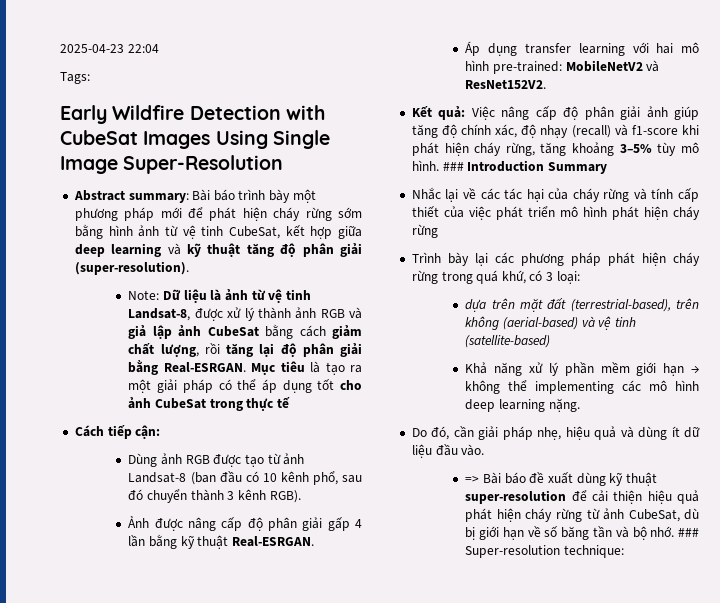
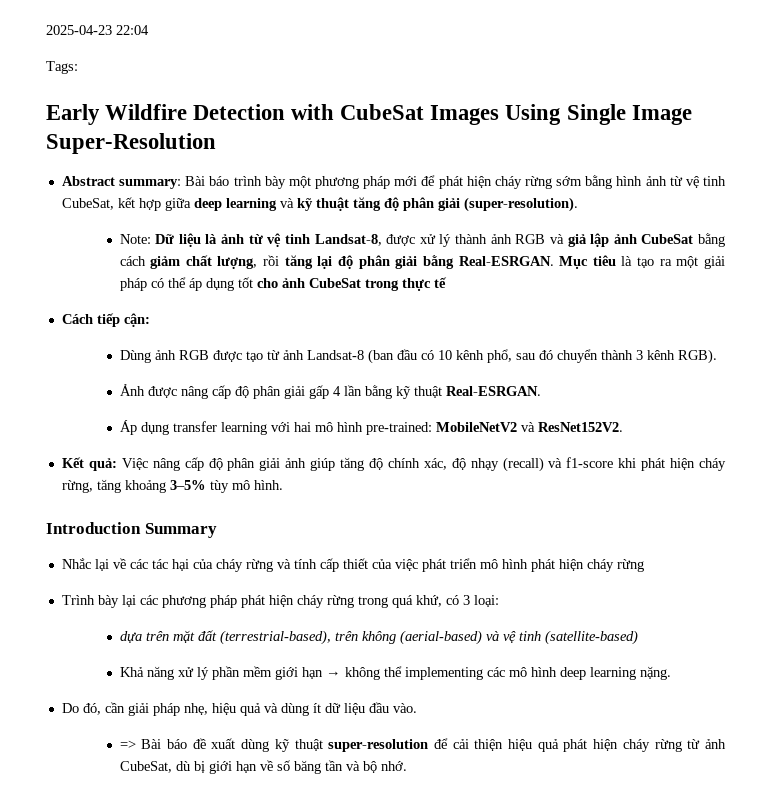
- Kết quả: Việc nâng cấp độ phân giải ảnh giúp tăng độ chính xác, độ nhạy (recall) và f1-score khi phát hiện cháy rừng, tăng khoảng 3–5% tùy mô hình. ### Introduction Summary
+ Kết quả: Việc nâng cấp độ phân giải ảnh giúp tăng độ chính xác, độ nhạy (recall) và f1-score khi phát hiện cháy rừng, tăng khoảng 3–5% tùy mô hình.
+ Introduction Summary
- ### Super-resolution technique:

